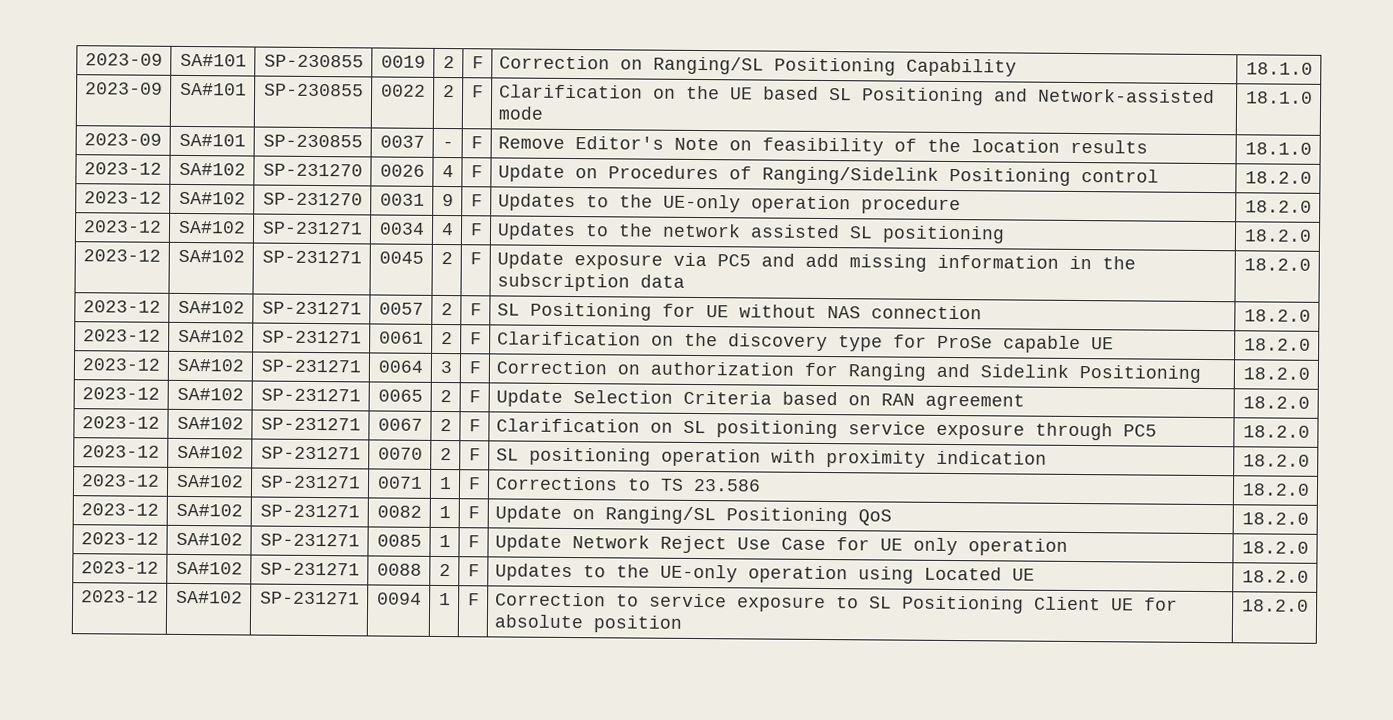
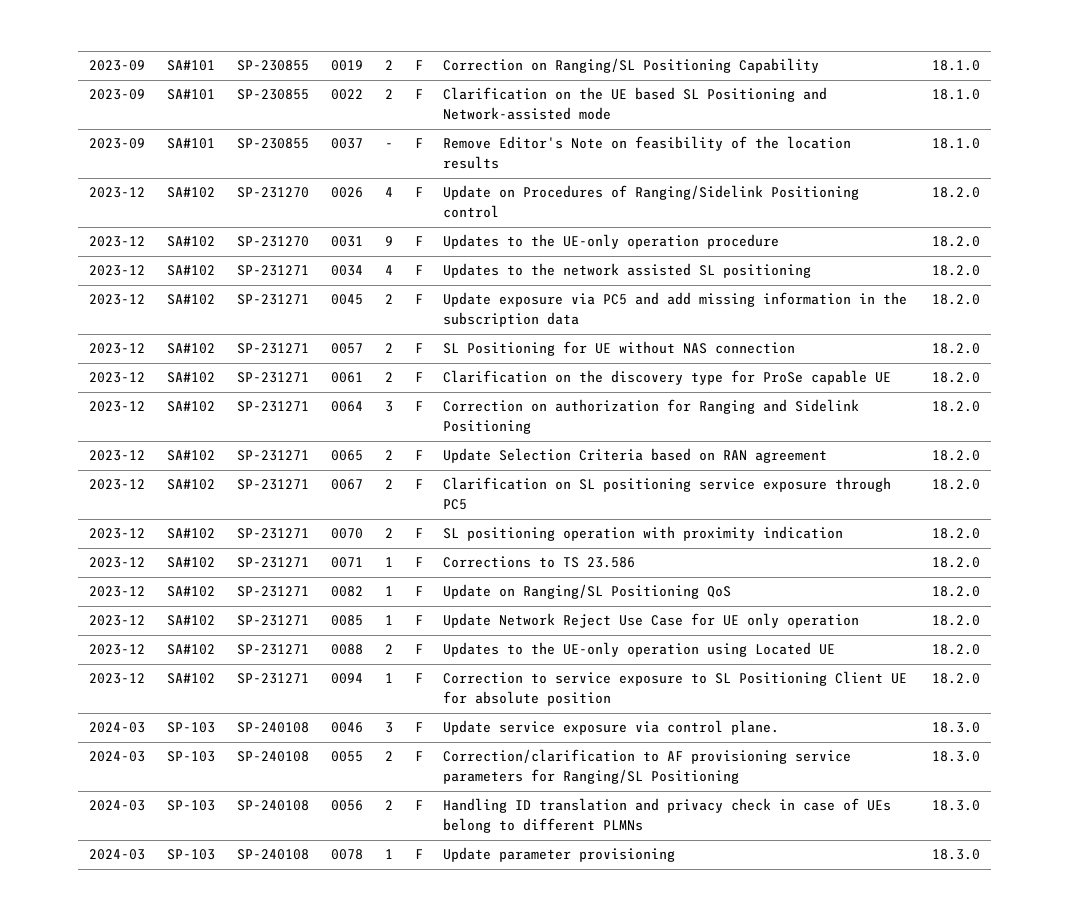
+ 2024-03 | SP-103 | SP-240108 | 0046 | 3 | F | Update service exposure via control plane. | 18.3.0
+ 2024-03 | SP-103 | SP-240108 | 0055 | 2 | F | Correction/clarification to AF provisioning service parameters for Ranging/SL Positioning | 18.3.0
+ 2024-03 | SP-103 | SP-240108 | 0056 | 2 | F | Handling ID translation and privacy check in case of UEs belong to different PLMNs | 18.3.0
+ 2024-03 | SP-103 | SP-240108 | 0078 | 1 | F | Update parameter provisioning | 18.3.0

